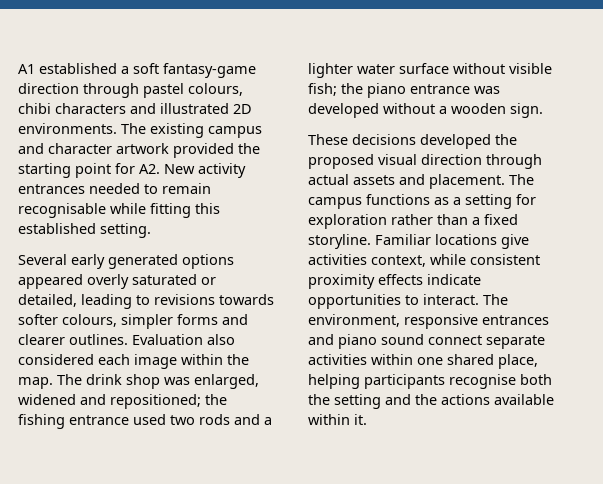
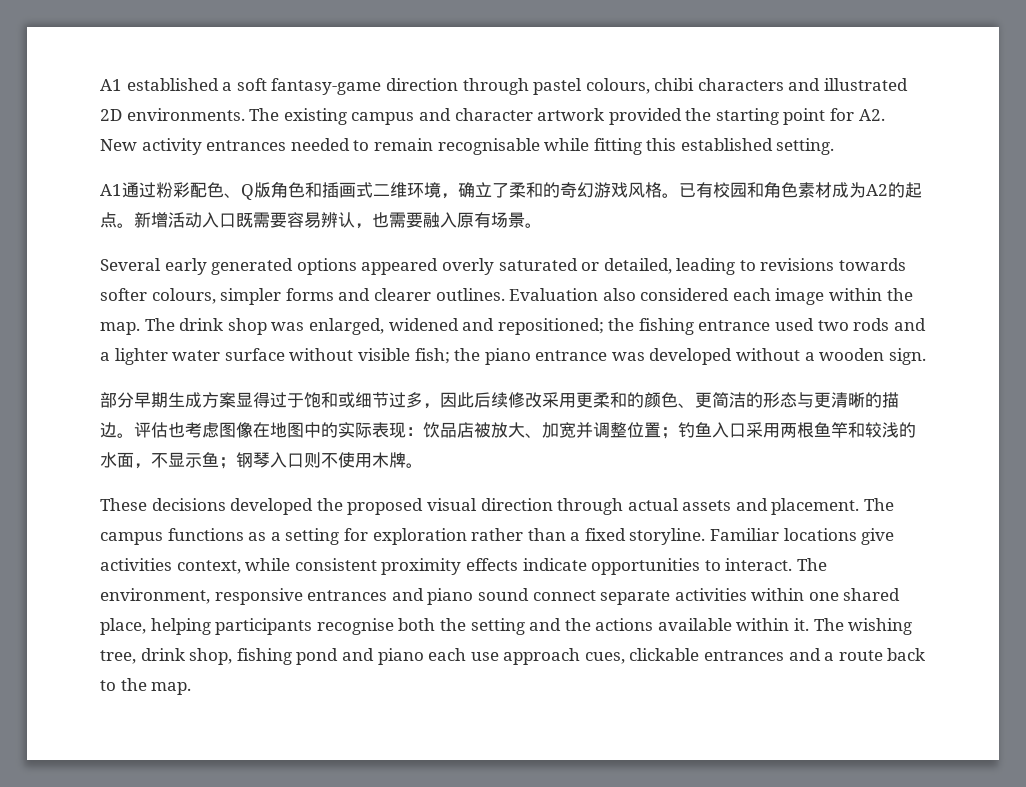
+ A1通过粉彩配色、Q版角色和插画式二维环境，确立了柔和的奇幻游戏风格。已有校园和角色素材成为A2的起点。新增活动入口既需要容易辨认，也需要融入原有场景。
+ 部分早期生成方案显得过于饱和或细节过多，因此后续修改采用更柔和的颜色、更简洁的形态与更清晰的描边。评估也考虑图像在地图中的实际表现：饮品店被放大、加宽并调整位置；钓鱼入口采用两根鱼竿和较浅的水面，不显示鱼；钢琴入口则不使用木牌。
+ The wishing tree, drink shop, fishing pond and piano each use approach cues, clickable entrances and a route back to the map.

